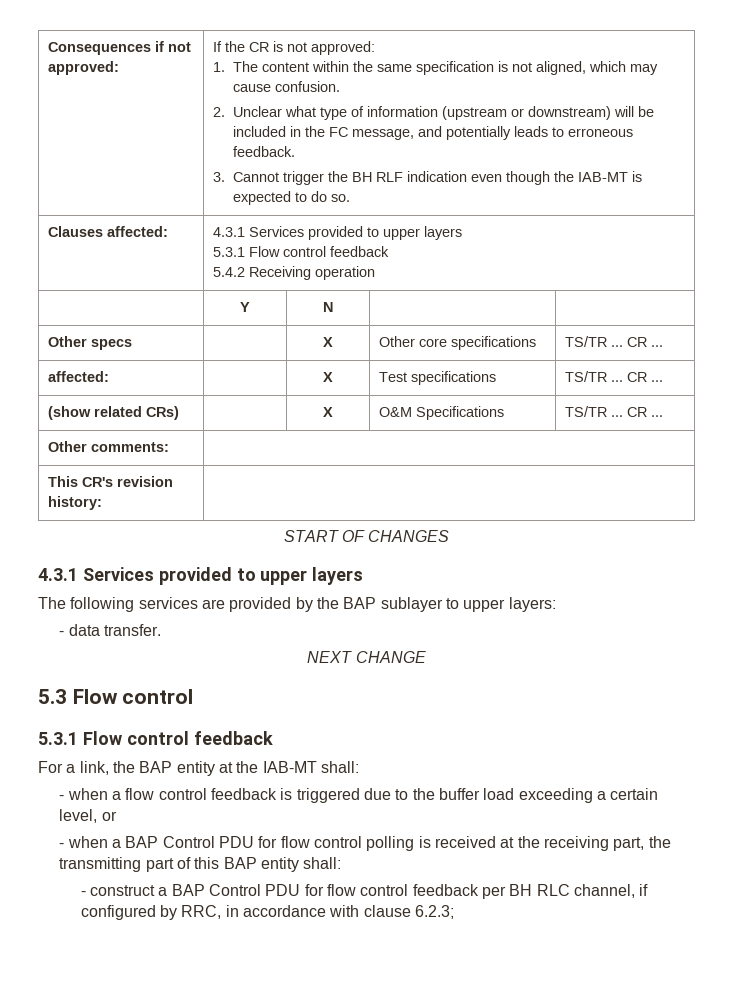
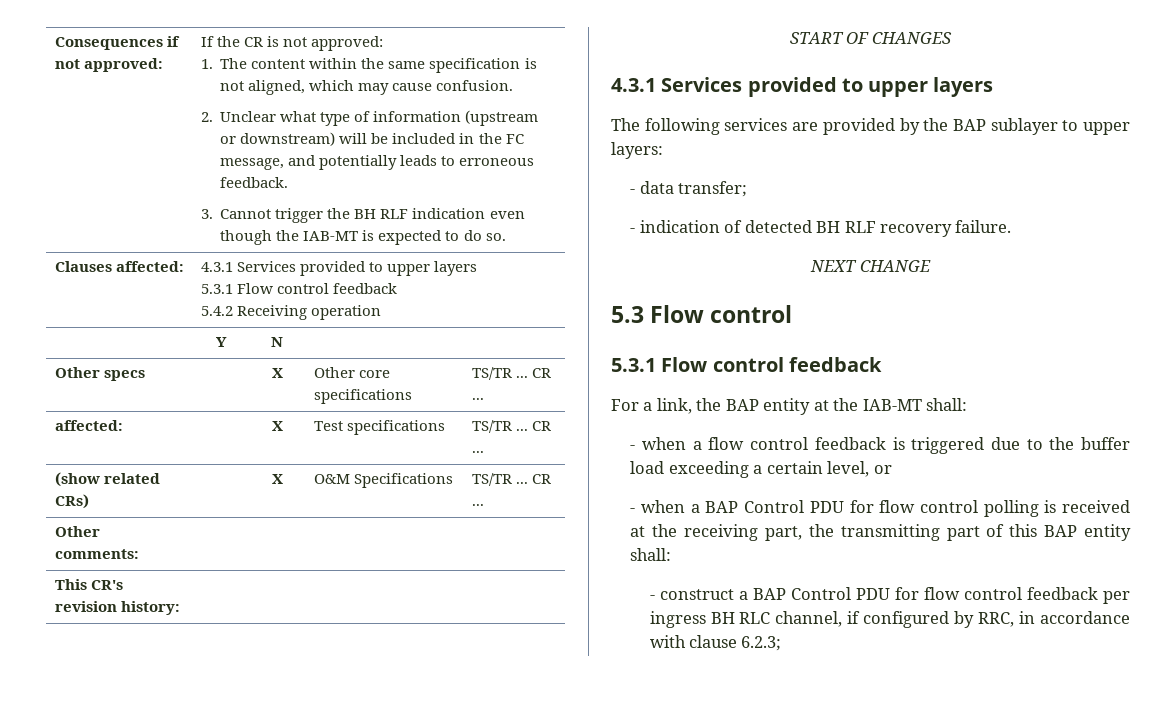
- - data transfer.
+ - data transfer;
+ - indication of detected BH RLF recovery failure.
- - construct a BAP Control PDU for flow control feedback per BH RLC channel, if configured by RRC, in accordance with clause 6.2.3;
+ - construct a BAP Control PDU for flow control feedback per ingress BH RLC channel, if configured by RRC, in accordance with clause 6.2.3;

